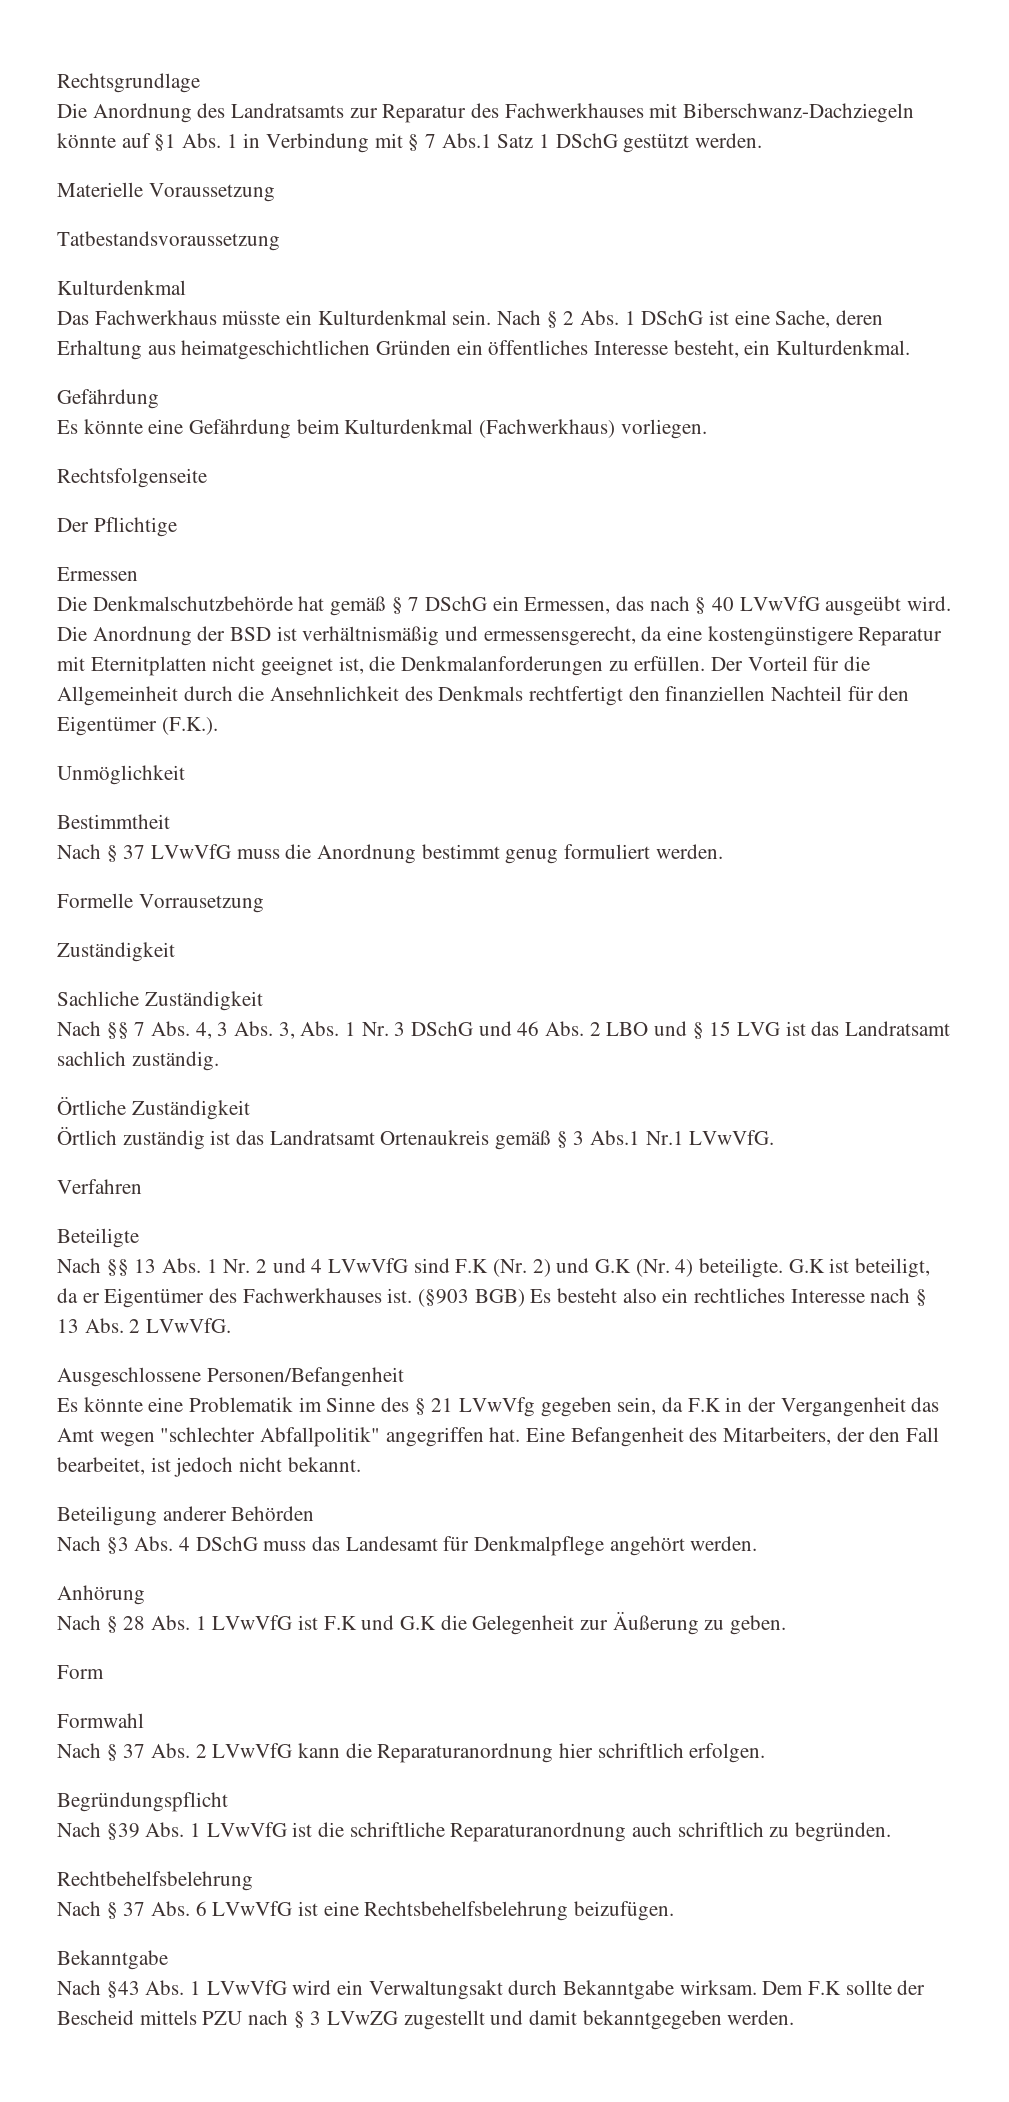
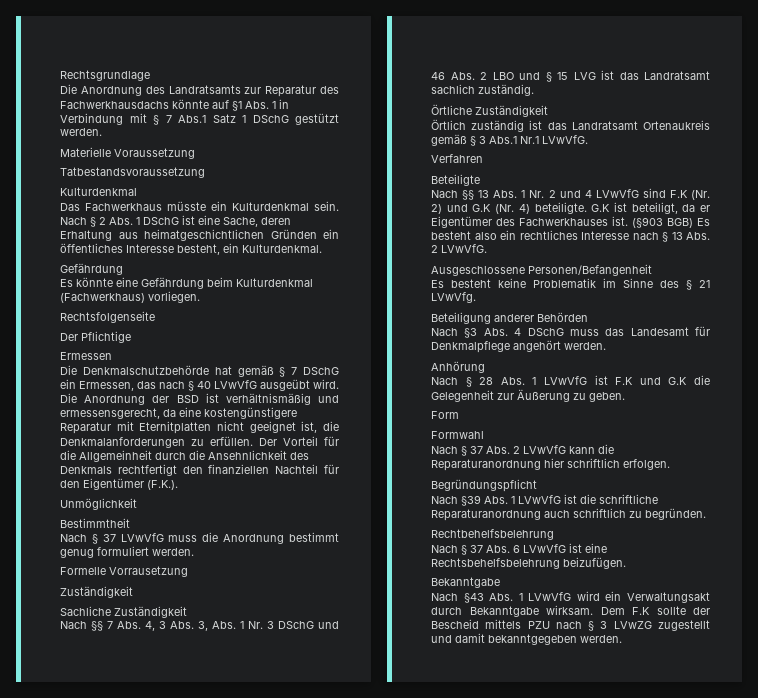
- Die Anordnung des Landratsamts zur Reparatur des Fachwerkhauses mit Biberschwanz-Dachziegeln könnte auf §1 Abs. 1 in Verbindung mit § 7 Abs.1 Satz 1 DSchG gestützt werden.
+ Die Anordnung des Landratsamts zur Reparatur des Fachwerkhausdachs könnte auf §1 Abs. 1 in Verbindung mit § 7 Abs.1 Satz 1 DSchG gestützt werden.
- Es könnte eine Problematik im Sinne des § 21 LVwVfg gegeben sein, da F.K in der Vergangenheit das Amt wegen "schlechter Abfallpolitik" angegriffen hat. Eine Befangenheit des Mitarbeiters, der den Fall bearbeitet, ist jedoch nicht bekannt.
+ Es besteht keine Problematik im Sinne des § 21 LVwVfg.

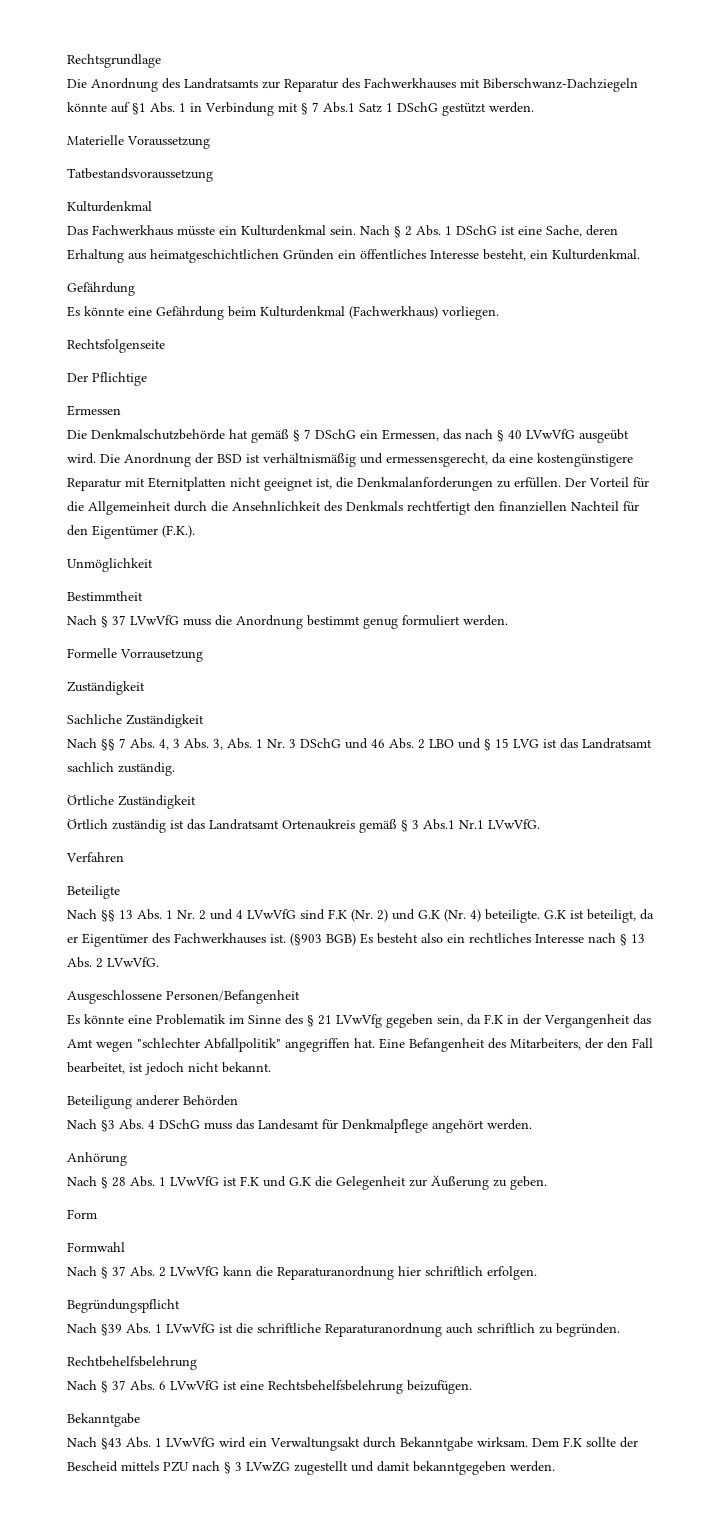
- Die Anordnung des Landratsamts zur Reparatur des Fachwerkhausdachs könnte auf §1 Abs. 1 in Verbindung mit § 7 Abs.1 Satz 1 DSchG gestützt werden.
+ Die Anordnung des Landratsamts zur Reparatur des Fachwerkhauses mit Biberschwanz-Dachziegeln könnte auf §1 Abs. 1 in Verbindung mit § 7 Abs.1 Satz 1 DSchG gestützt werden.
- Es besteht keine Problematik im Sinne des § 21 LVwVfg.
+ Es könnte eine Problematik im Sinne des § 21 LVwVfg gegeben sein, da F.K in der Vergangenheit das Amt wegen "schlechter Abfallpolitik" angegriffen hat. Eine Befangenheit des Mitarbeiters, der den Fall bearbeitet, ist jedoch nicht bekannt.

